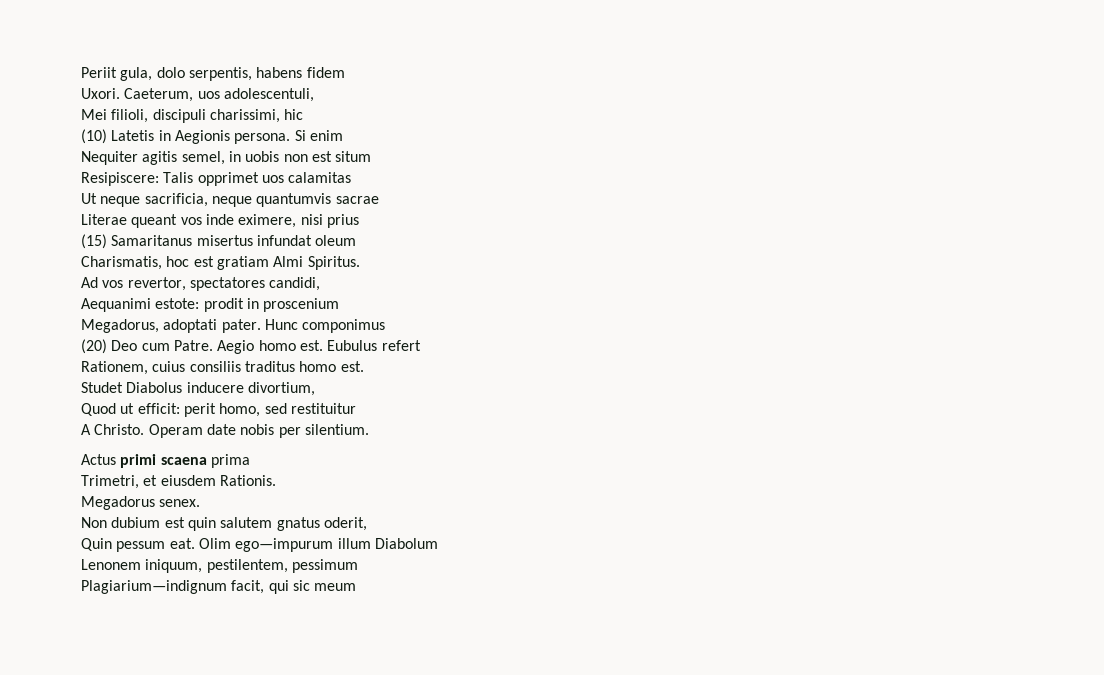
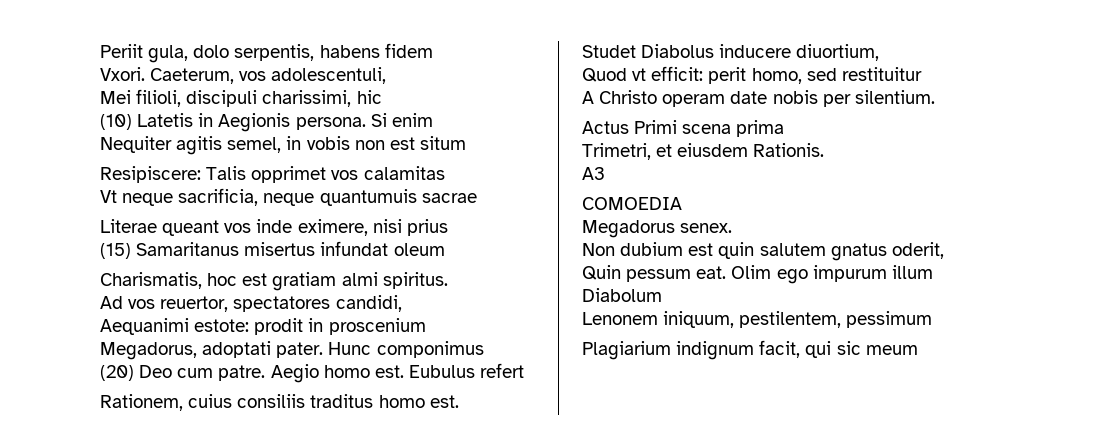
- Uxori. Caeterum, uos adolescentuli,
+ Vxori. Caeterum, vos adolescentuli,
- Nequiter agitis semel, in uobis non est situm
+ Nequiter agitis semel, in vobis non est situm
- Resipiscere: Talis opprimet uos calamitas
+ Resipiscere: Talis opprimet vos calamitas
- Ut neque sacrificia, neque quantumvis sacrae
+ Vt neque sacrificia, neque quantumuis sacrae
- Charismatis, hoc est gratiam Almi Spiritus.
+ Charismatis, hoc est gratiam almi spiritus.
- Ad vos revertor, spectatores candidi,
+ Ad vos reuertor, spectatores candidi,
- (20) Deo cum Patre.
+ (20) Deo cum patre.
- Studet Diabolus inducere divortium,
+ Studet Diabolus inducere diuortium,
- Quod ut efficit: perit homo, sed restituitur
+ Quod vt efficit: perit homo, sed restituitur
- A Christo. Operam date nobis per silentium.
+ A Christo operam date nobis per silentium.
- Actus primi scaena prima
+ Actus Primi scena prima
+ A3
+ COMOEDIA
- Olim ego—impurum illum Diabolum
+ Olim ego impurum illum Diabolum
- Plagiarium—indignum facit, qui sic meum
+ Plagiarium indignum facit, qui sic meum

